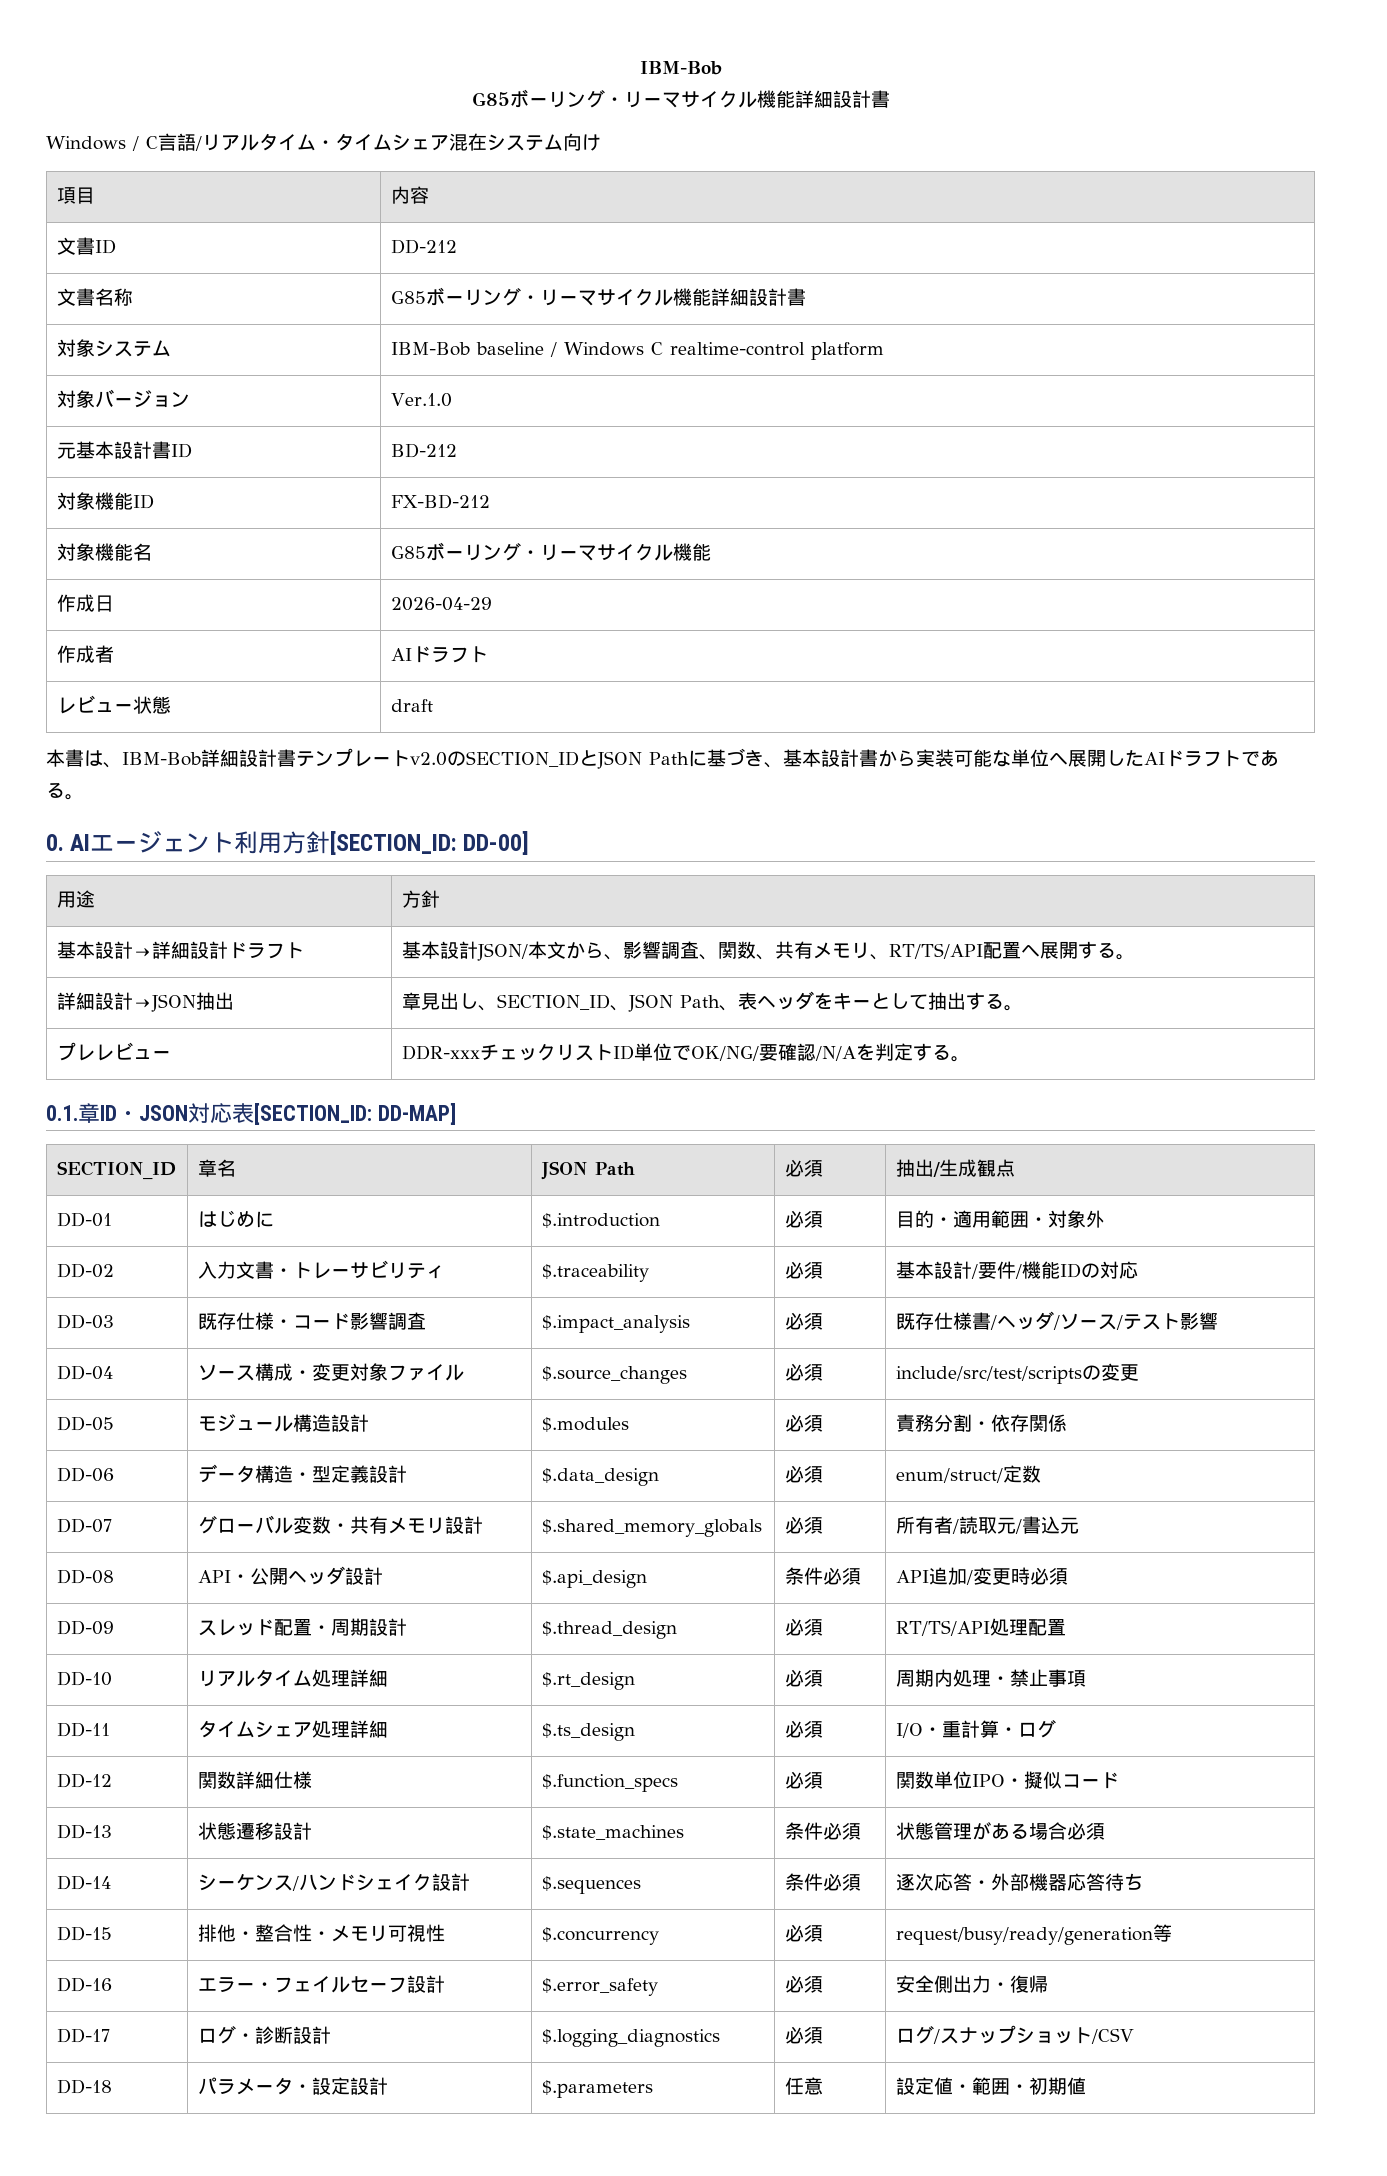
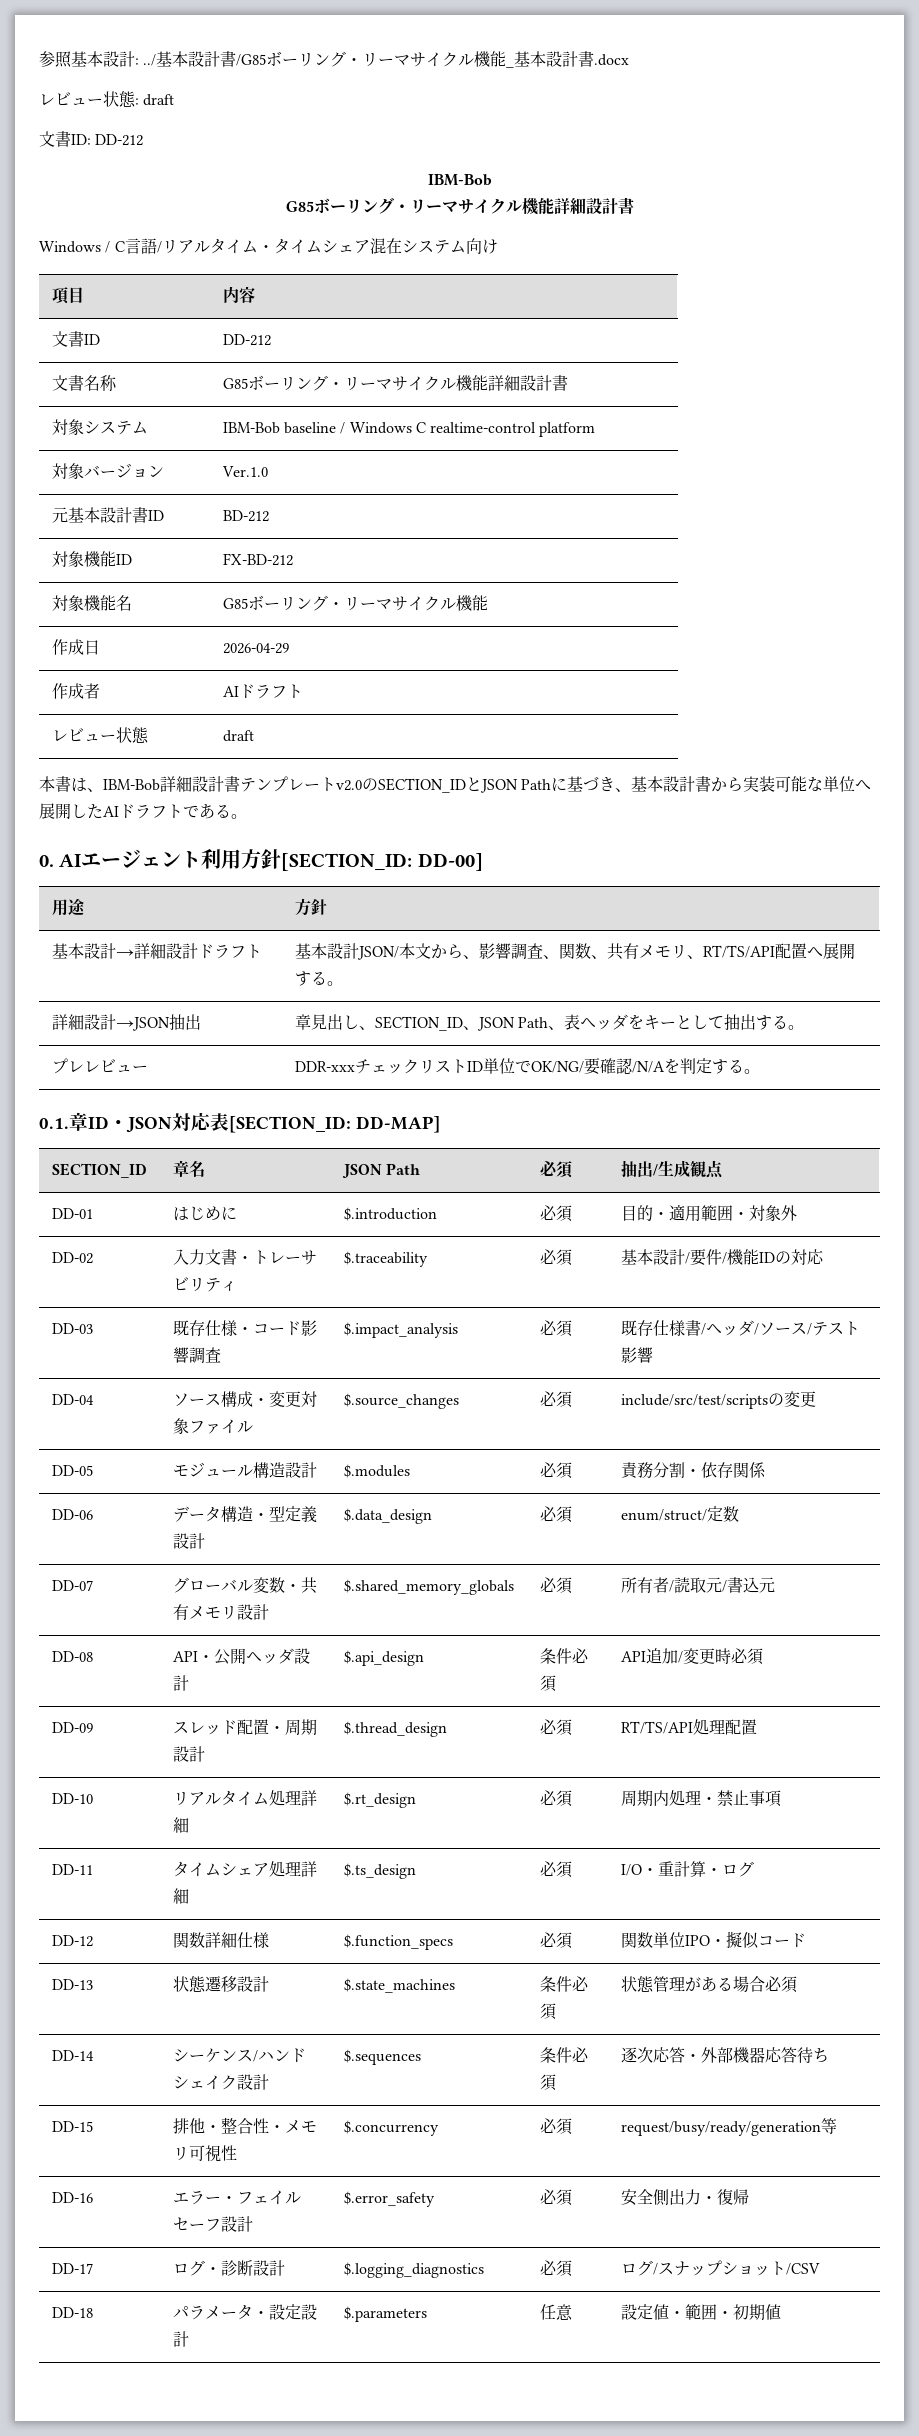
+ 参照基本設計: ../基本設計書/G85ボーリング・リーマサイクル機能_基本設計書.docx
+ レビュー状態: draft
+ 文書ID: DD-212

